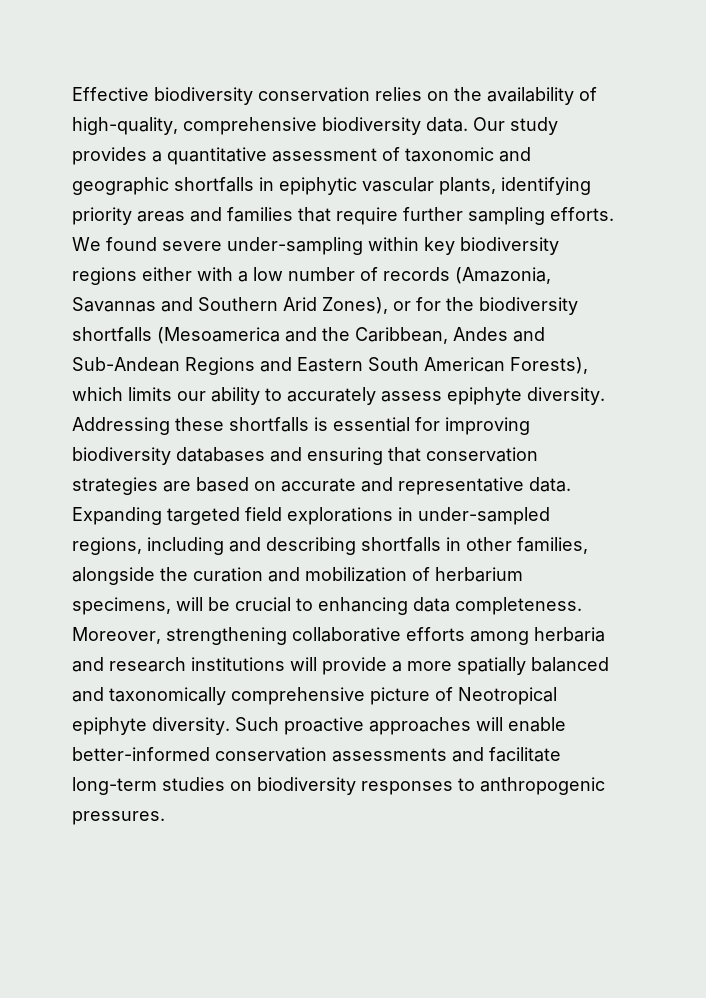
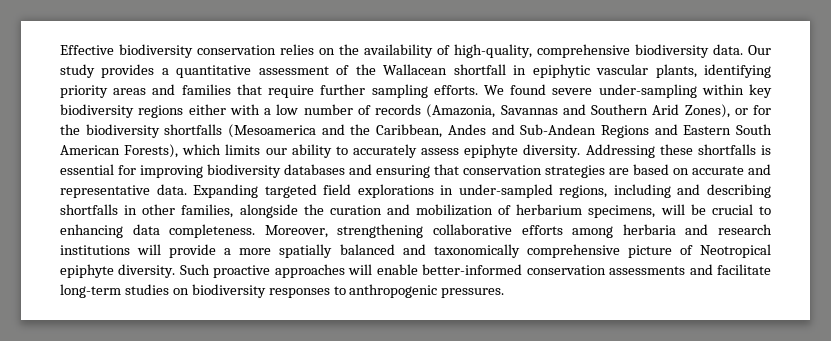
- Our study provides a quantitative assessment of taxonomic and geographic shortfalls in epiphytic vascular plants, identifying priority areas and families that require further sampling efforts.
+ Our study provides a quantitative assessment of the Wallacean shortfall in epiphytic vascular plants, identifying priority areas and families that require further sampling efforts.

